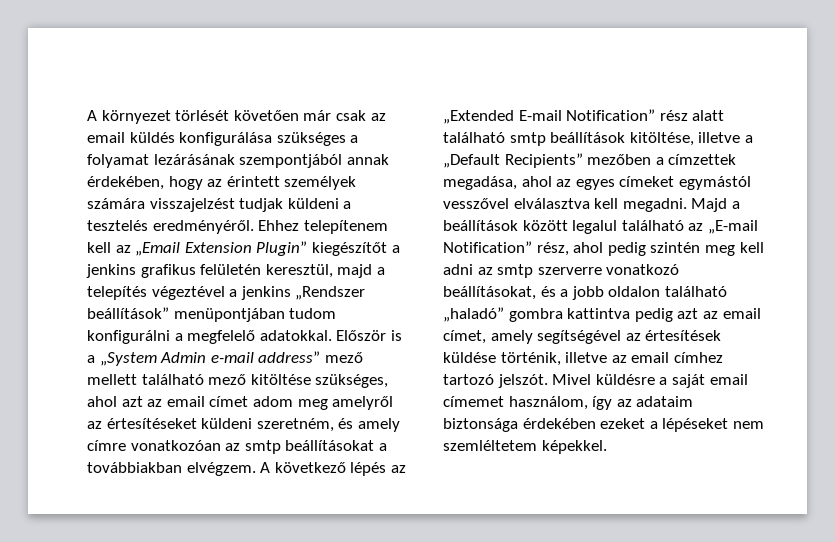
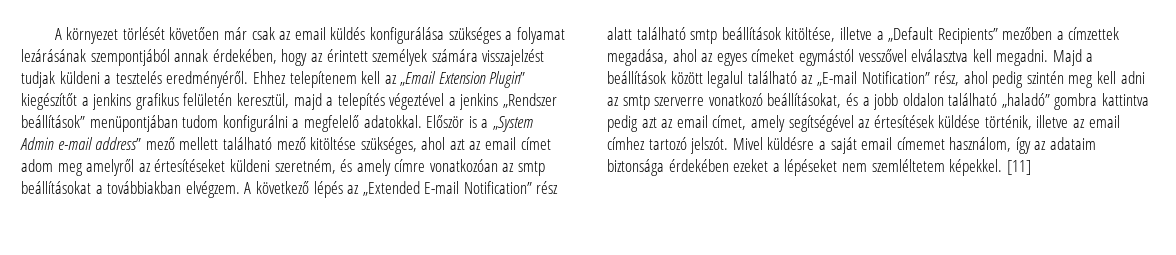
+ [11]

